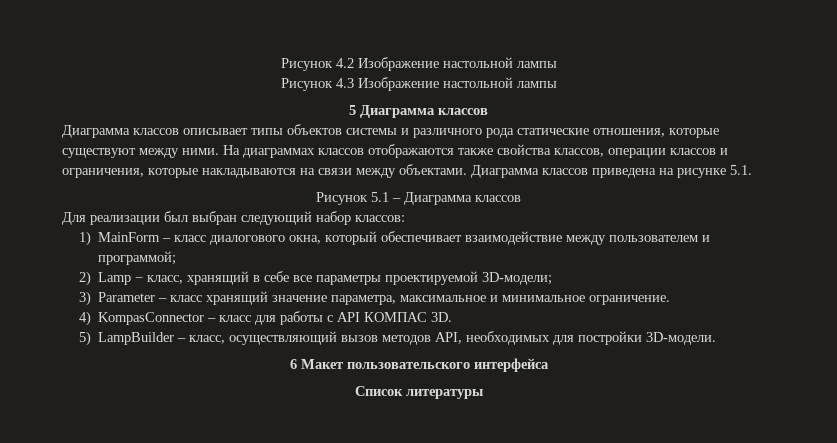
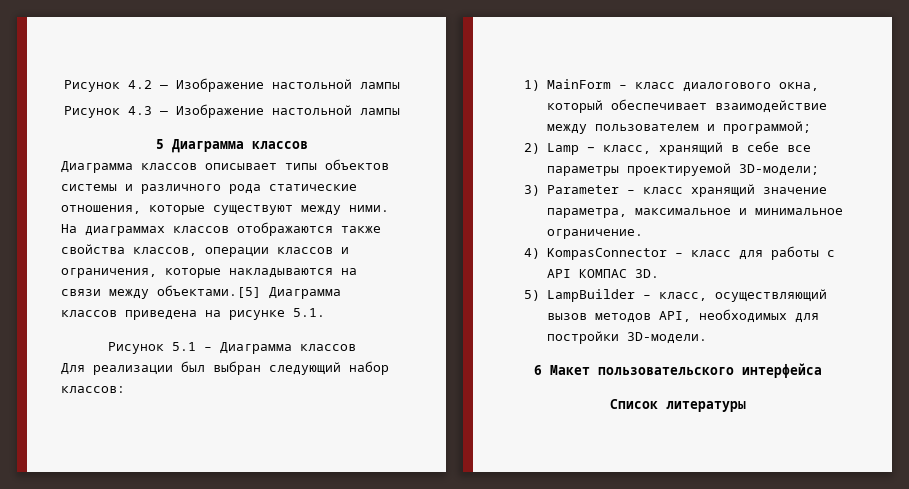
- Рисунок 4.2 Изображение настольной лампы
+ Рисунок 4.2 — Изображение настольной лампы
- Рисунок 4.3 Изображение настольной лампы
+ Рисунок 4.3 — Изображение настольной лампы
- На диаграммах классов отображаются также свойства классов, операции классов и ограничения, которые накладываются на связи между объектами. Диаграмма классов приведена на рисунке 5.1.
+ На диаграммах классов отображаются также свойства классов, операции классов и ограничения, которые накладываются на связи между объектами.[5] Диаграмма классов приведена на рисунке 5.1.

